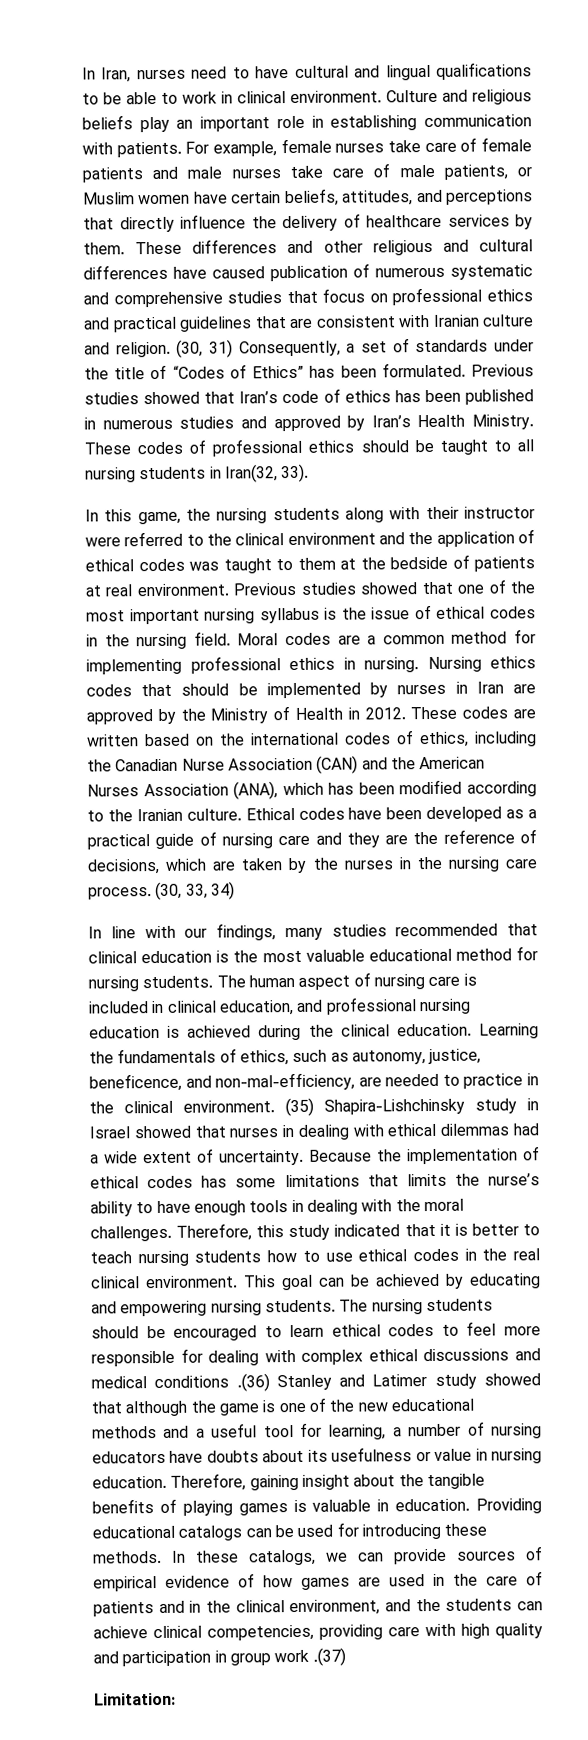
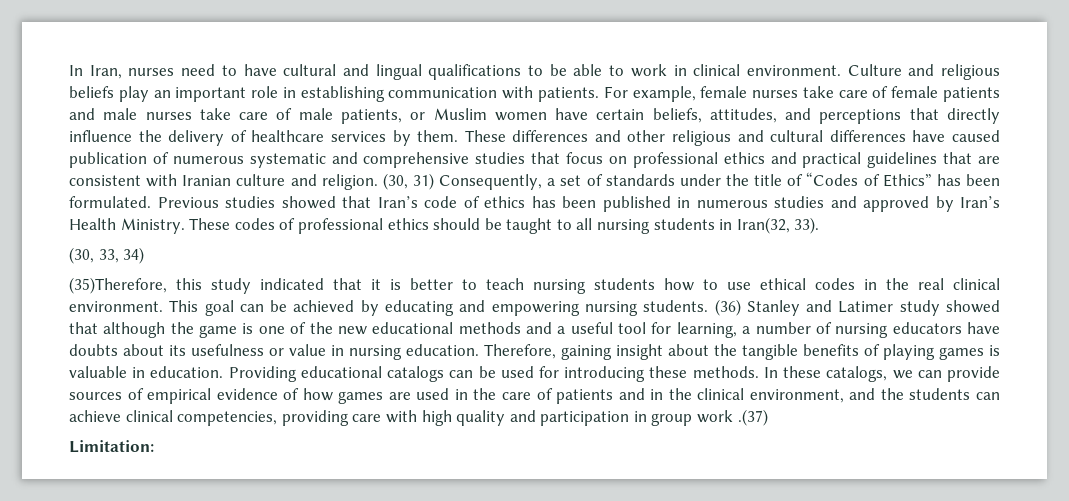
- In this game, the nursing students along with their instructor were referred to the clinical environment and the application of ethical codes was taught to them at the bedside of patients at real environment. Previous studies showed that one of the most important nursing syllabus is the issue of ethical codes in the nursing field. Moral codes are a common method for implementing professional ethics in nursing. Nursing ethics codes that should be implemented by nurses in Iran are approved by the Ministry of Health in 2012. These codes are written based on the international codes of ethics, including the Canadian Nurse Association (CAN) and the American Nurses Association (ANA), which has been modified according to the Iranian culture. Ethical codes have been developed as a practical guide of nursing care and they are the reference of decisions, which are taken by the nurses in the nursing care process. (30, 33, 34)
- In line with our findings, many studies recommended that clinical education is the most valuable educational method for nursing students. The human aspect of nursing care is included in clinical education, and professional nursing education is achieved during the clinical education. Learning the fundamentals of ethics, such as autonomy, justice, beneficence, and non-mal-efficiency, are needed to practice in the clinical environment. (35) Shapira-Lishchinsky study in Israel showed that nurses in dealing with ethical dilemmas had a wide extent of uncertainty. Because the implementation of ethical codes has some limitations that limits the nurse’s ability to have enough tools in dealing with the moral challenges. Therefore, this study indicated that it is better to teach nursing students how to use ethical codes in the real clinical environment.
+ (30, 33, 34)
+ (35)Therefore, this study indicated that it is better to teach nursing students how to use ethical codes in the real clinical environment.
- The nursing students should be encouraged to learn ethical codes to feel more responsible for dealing with complex ethical discussions and medical conditions .(36) Stanley and Latimer study showed that although the game is one of the new educational methods and a useful tool for learning, a number of nursing educators have doubts about its usefulness or value in nursing education.
+ (36) Stanley and Latimer study showed that although the game is one of the new educational methods and a useful tool for learning, a number of nursing educators have doubts about its usefulness or value in nursing education.

